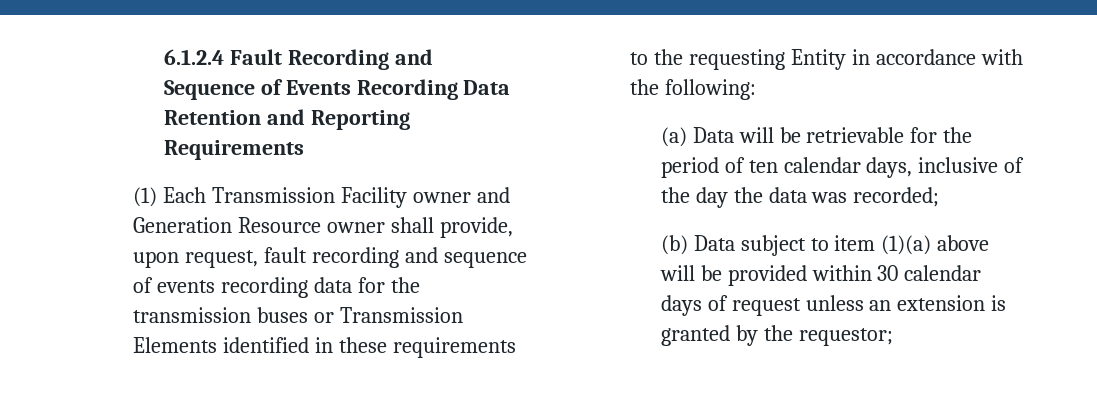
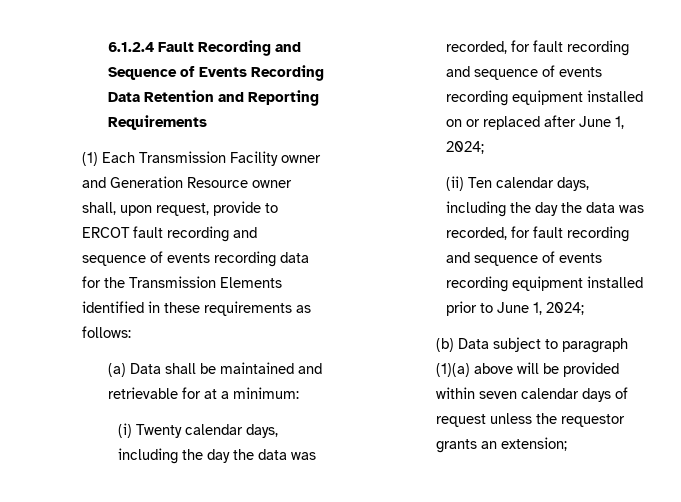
- (1) Each Transmission Facility owner and Generation Resource owner shall provide, upon request, fault recording and sequence of events recording data for the transmission buses or Transmission Elements identified in these requirements to the requesting Entity in accordance with the following:
- (a) Data will be retrievable for the period of ten calendar days, inclusive of the day the data was recorded;
+ (1) Each Transmission Facility owner and Generation Resource owner shall, upon request, provide to ERCOT fault recording and sequence of events recording data for the Transmission Elements identified in these requirements as follows:
+ (a) Data shall be maintained and retrievable for at a minimum:
+ (i) Twenty calendar days, including the day the data was recorded, for fault recording and sequence of events recording equipment installed on or replaced after June 1, 2024;
+ (ii) Ten calendar days, including the day the data was recorded, for fault recording and sequence of events recording equipment installed prior to June 1, 2024;
- (b) Data subject to item (1)(a) above will be provided within 30 calendar days of request unless an extension is granted by the requestor;
+ (b) Data subject to paragraph (1)(a) above will be provided within seven calendar days of request unless the requestor grants an extension;

